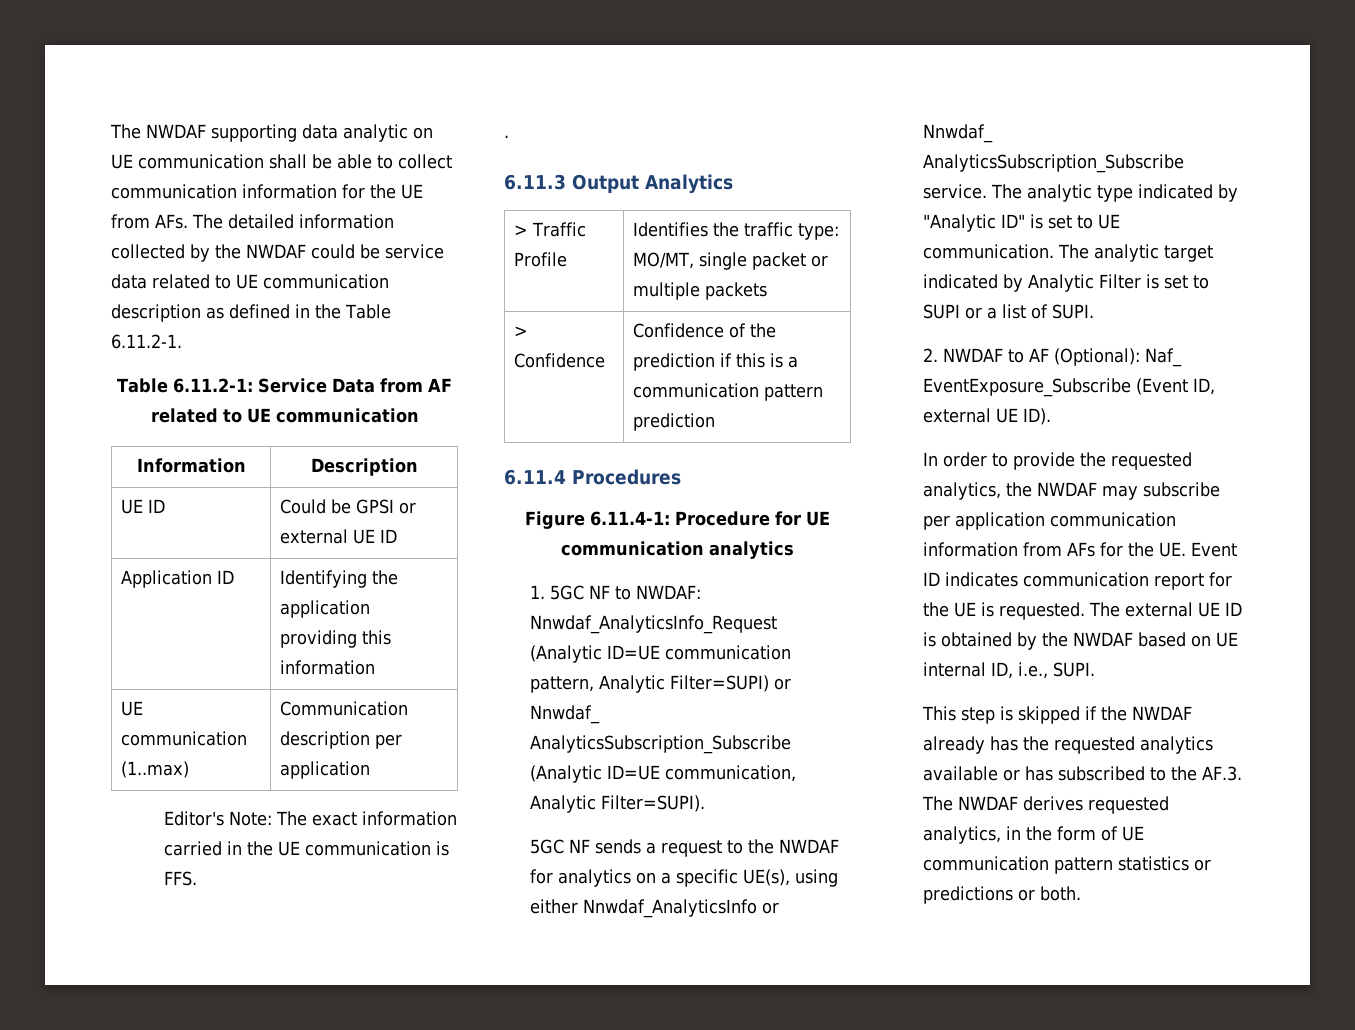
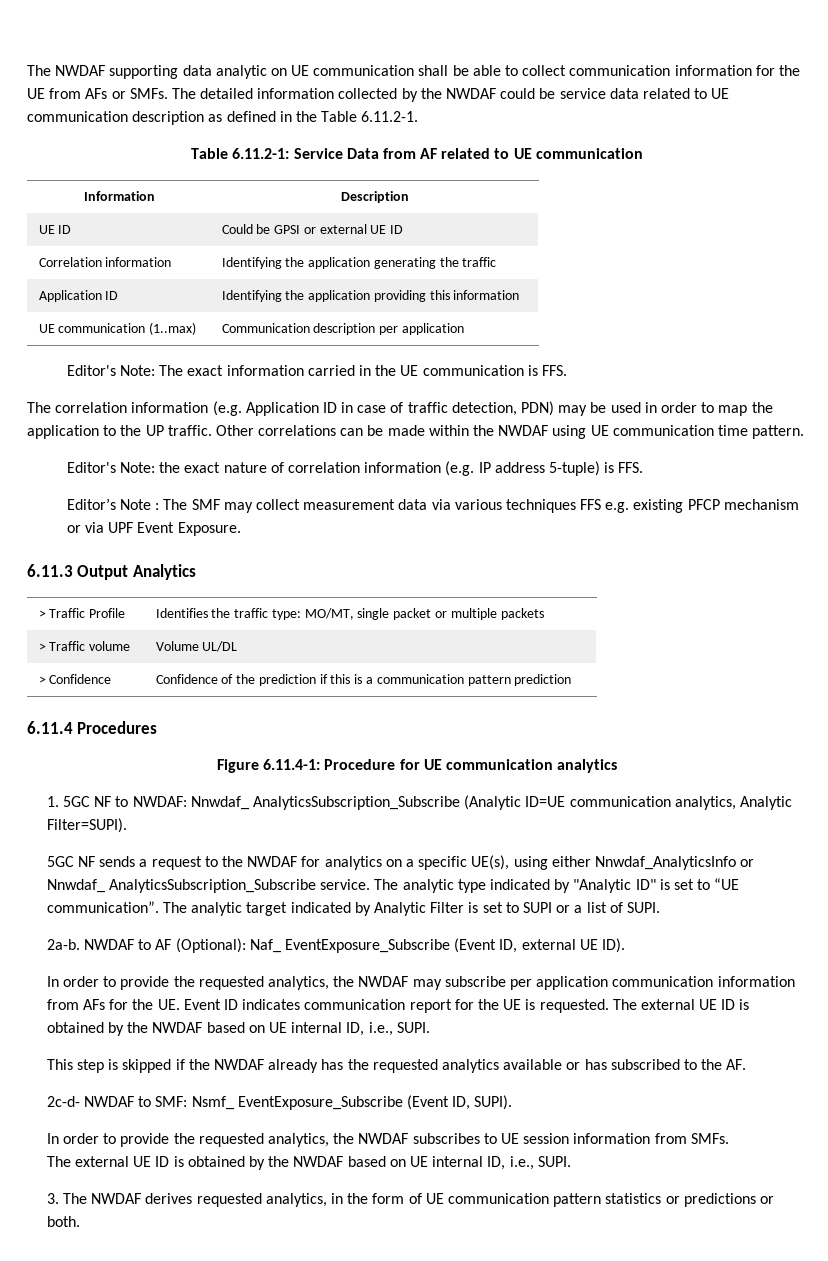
- The NWDAF supporting data analytic on UE communication shall be able to collect communication information for the UE from AFs. The detailed information collected by the NWDAF could be service data related to UE communication description as defined in the Table 6.11.2-1.
+ The NWDAF supporting data analytic on UE communication shall be able to collect communication information for the UE from AFs or SMFs. The detailed information collected by the NWDAF could be service data related to UE communication description as defined in the Table 6.11.2-1.
+ Correlation information | Identifying the application generating the traffic
- .
+ The correlation information (e.g. Application ID in case of traffic detection, PDN) may be used in order to map the application to the UP traffic. Other correlations can be made within the NWDAF using UE communication time pattern.
+ Editor's Note: the exact nature of correlation information (e.g. IP address 5-tuple) is FFS.
+ Editor’s Note : The SMF may collect measurement data via various techniques FFS e.g. existing PFCP mechanism or via UPF Event Exposure.
+ > Traffic volume | Volume UL/DL
- 1. 5GC NF to NWDAF: Nnwdaf_AnalyticsInfo_Request (Analytic ID=UE communication pattern, Analytic Filter=SUPI) or Nnwdaf_ AnalyticsSubscription_Subscribe (Analytic ID=UE communication, Analytic Filter=SUPI).
+ 1. 5GC NF to NWDAF: Nnwdaf_ AnalyticsSubscription_Subscribe (Analytic ID=UE communication analytics, Analytic Filter=SUPI).
- The analytic type indicated by "Analytic ID" is set to UE communication.
+ The analytic type indicated by "Analytic ID" is set to “UE communication”.
- 2. NWDAF to AF (Optional): Naf_ EventExposure_Subscribe (Event ID, external UE ID).
+ 2a-b. NWDAF to AF (Optional): Naf_ EventExposure_Subscribe (Event ID, external UE ID).
- This step is skipped if the NWDAF already has the requested analytics available or has subscribed to the AF.3. The NWDAF derives requested analytics, in the form of UE communication pattern statistics or predictions or both.
+ This step is skipped if the NWDAF already has the requested analytics available or has subscribed to the AF.
+ 2c-d- NWDAF to SMF: Nsmf_ EventExposure_Subscribe (Event ID, SUPI).
+ In order to provide the requested analytics, the NWDAF subscribes to UE session information from SMFs.
+ The external UE ID is obtained by the NWDAF based on UE internal ID, i.e., SUPI.
+ 3. The NWDAF derives requested analytics, in the form of UE communication pattern statistics or predictions or both.

